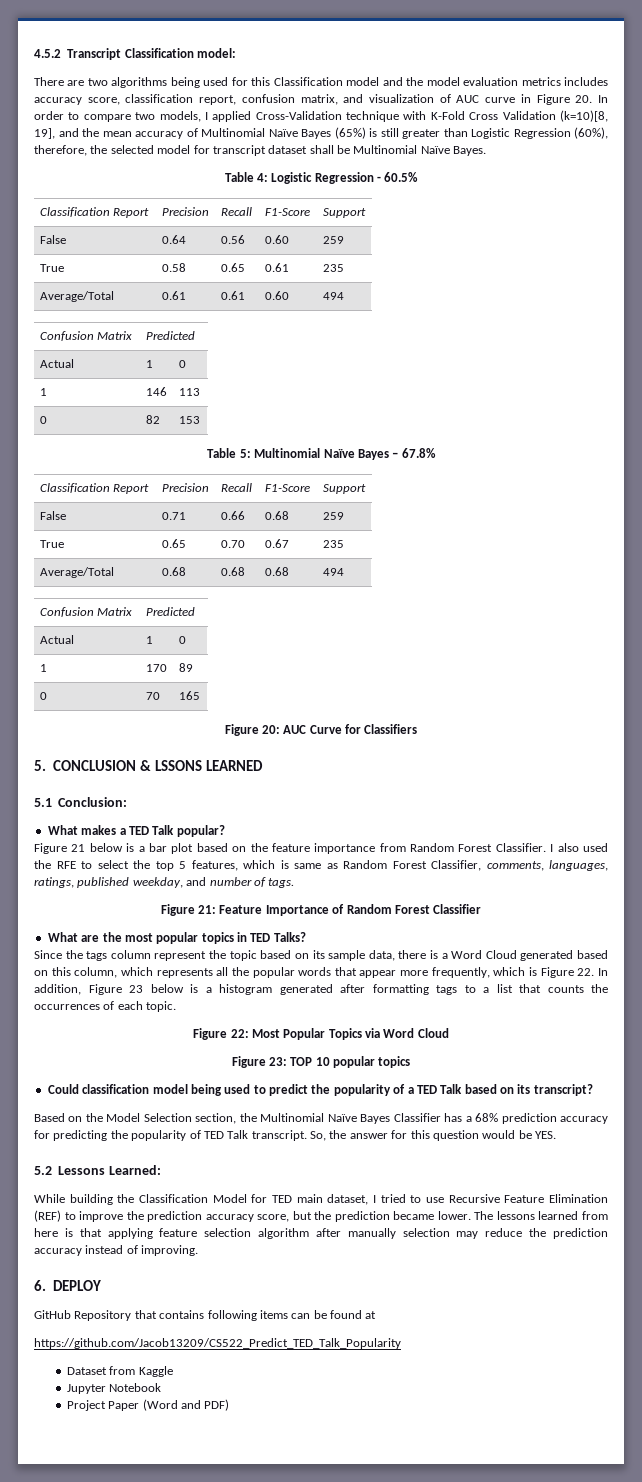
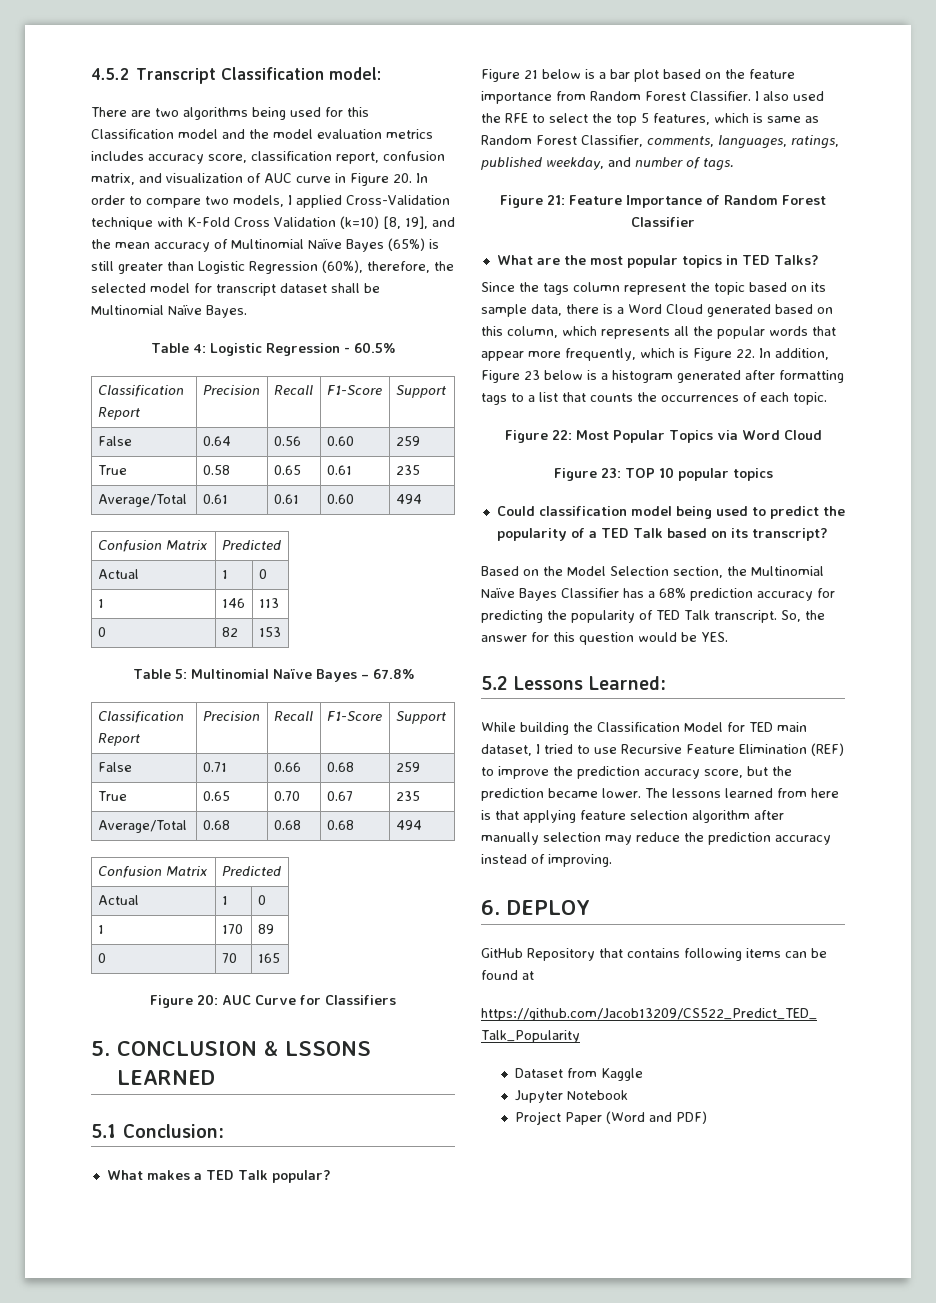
- There are two algorithms being used for this Classification model and the model evaluation metrics includes accuracy score, classification report, confusion matrix, and visualization of AUC curve in Figure 20. In order to compare two models, I applied Cross-Validation technique with K-Fold Cross Validation (k=10)[8, 19], and the mean accuracy of Multinomial Naïve Bayes (65%) is still greater than Logistic Regression (60%), therefore, the selected model for transcript dataset shall be Multinomial Naïve Bayes.
+ There are two algorithms being used for this Classification model and the model evaluation metrics includes accuracy score, classification report, confusion matrix, and visualization of AUC curve in Figure 20. In order to compare two models, I applied Cross-Validation technique with K-Fold Cross Validation (k=10) [8, 19], and the mean accuracy of Multinomial Naïve Bayes (65%) is still greater than Logistic Regression (60%), therefore, the selected model for transcript dataset shall be Multinomial Naïve Bayes.

